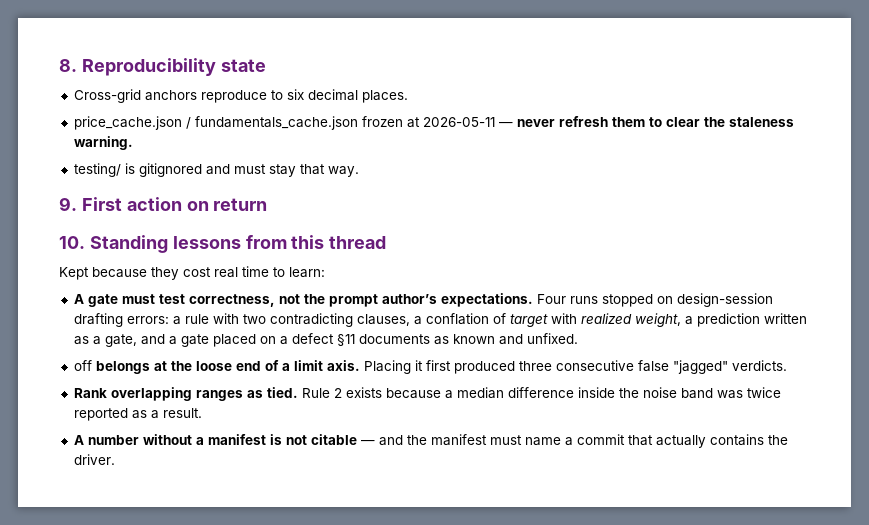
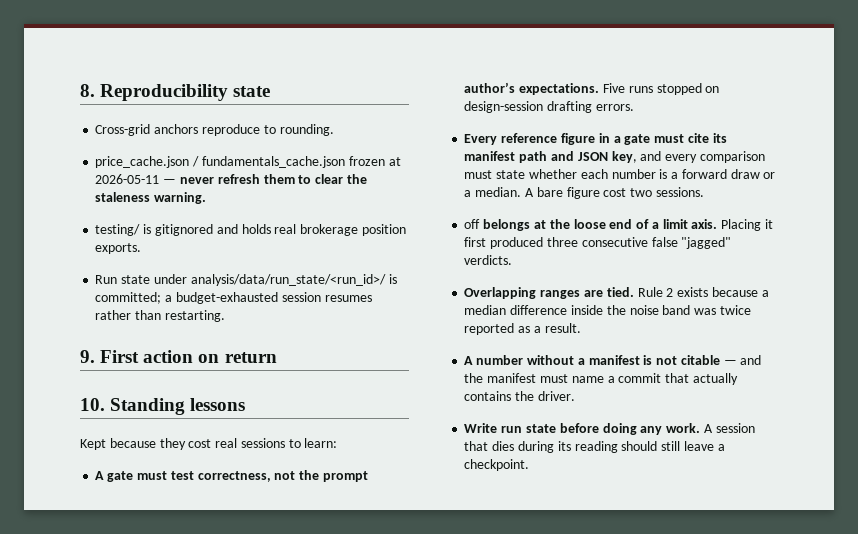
- Cross-grid anchors reproduce to six decimal places.
+ Cross-grid anchors reproduce to rounding.
- testing/ is gitignored and must stay that way.
+ testing/ is gitignored and holds real brokerage position exports.
+ Run state under analysis/data/run_state/<run_id>/ is committed; a budget-exhausted session resumes rather than restarting.
- 10. Standing lessons from this thread
+ 10. Standing lessons
- Kept because they cost real time to learn:
+ Kept because they cost real sessions to learn:
- Four runs stopped on design-session drafting errors: a rule with two contradicting clauses, a conflation of target with realized weight, a prediction written as a gate, and a gate placed on a defect §11 documents as known and unfixed.
+ Five runs stopped on design-session drafting errors.
+ Every reference figure in a gate must cite its manifest path and JSON key, and every comparison must state whether each number is a forward draw or a median. A bare figure cost two sessions.
- Rank overlapping ranges as tied.
+ Overlapping ranges are tied.
+ Write run state before doing any work. A session that dies during its reading should still leave a checkpoint.

